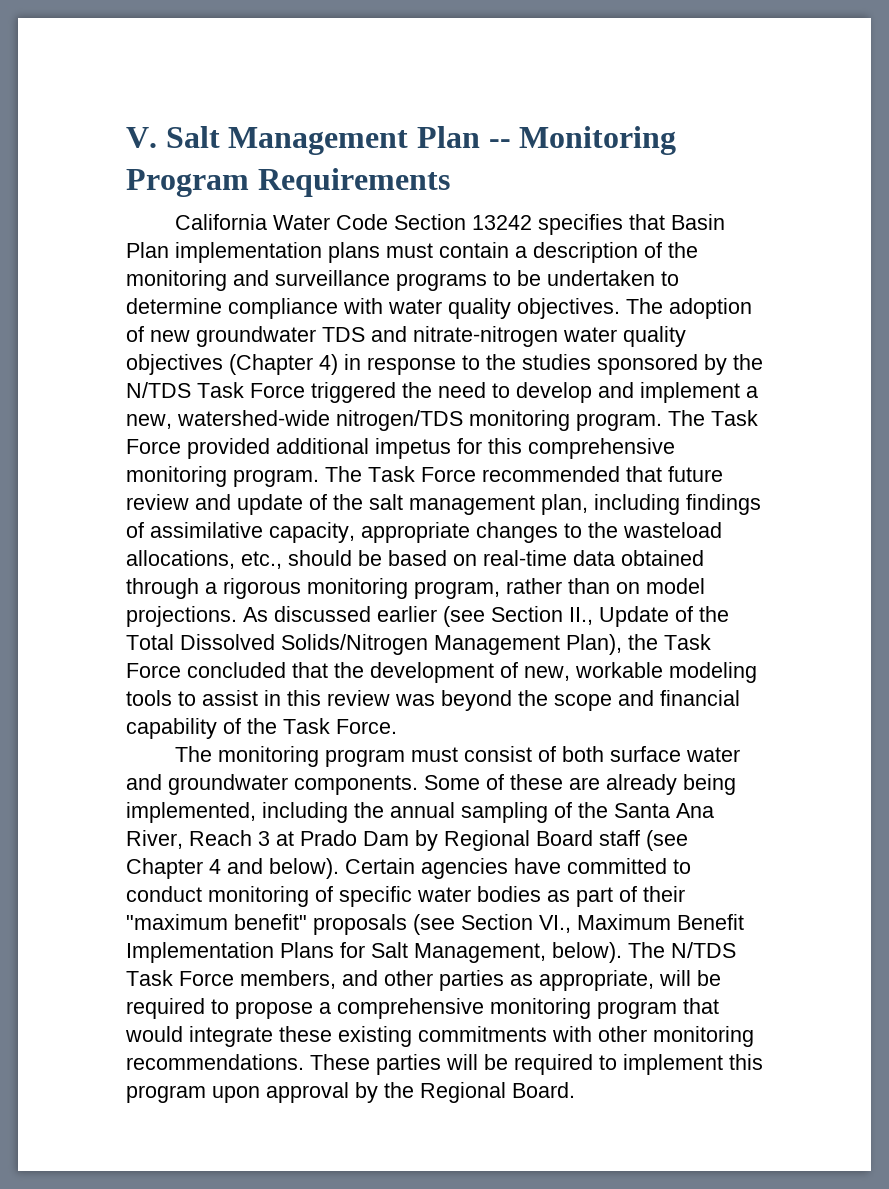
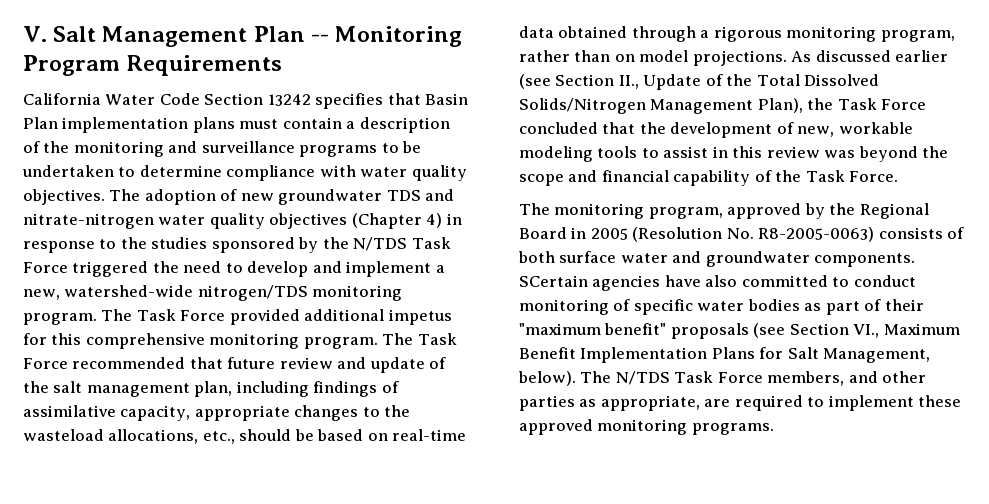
- The monitoring program must consist of both surface water and groundwater components.
+ The monitoring program, approved by the Regional Board in 2005 (Resolution No. R8-2005-0063) consists of both surface water and groundwater components.
- Some of these are already being implemented, including the annual sampling of the Santa Ana River, Reach 3 at Prado Dam by Regional Board staff (see Chapter 4 and below). Certain agencies have committed to conduct monitoring of specific water bodies as part of their "maximum benefit" proposals (see Section VI., Maximum Benefit Implementation Plans for Salt Management, below).
+ SCertain agencies have also committed to conduct monitoring of specific water bodies as part of their "maximum benefit" proposals (see Section VI., Maximum Benefit Implementation Plans for Salt Management, below).
- The N/TDS Task Force members, and other parties as appropriate, will be required to propose a comprehensive monitoring program that would integrate these existing commitments with other monitoring recommendations. These parties will be required to implement this program upon approval by the Regional Board.
+ The N/TDS Task Force members, and other parties as appropriate, are required to implement these approved monitoring programs.

